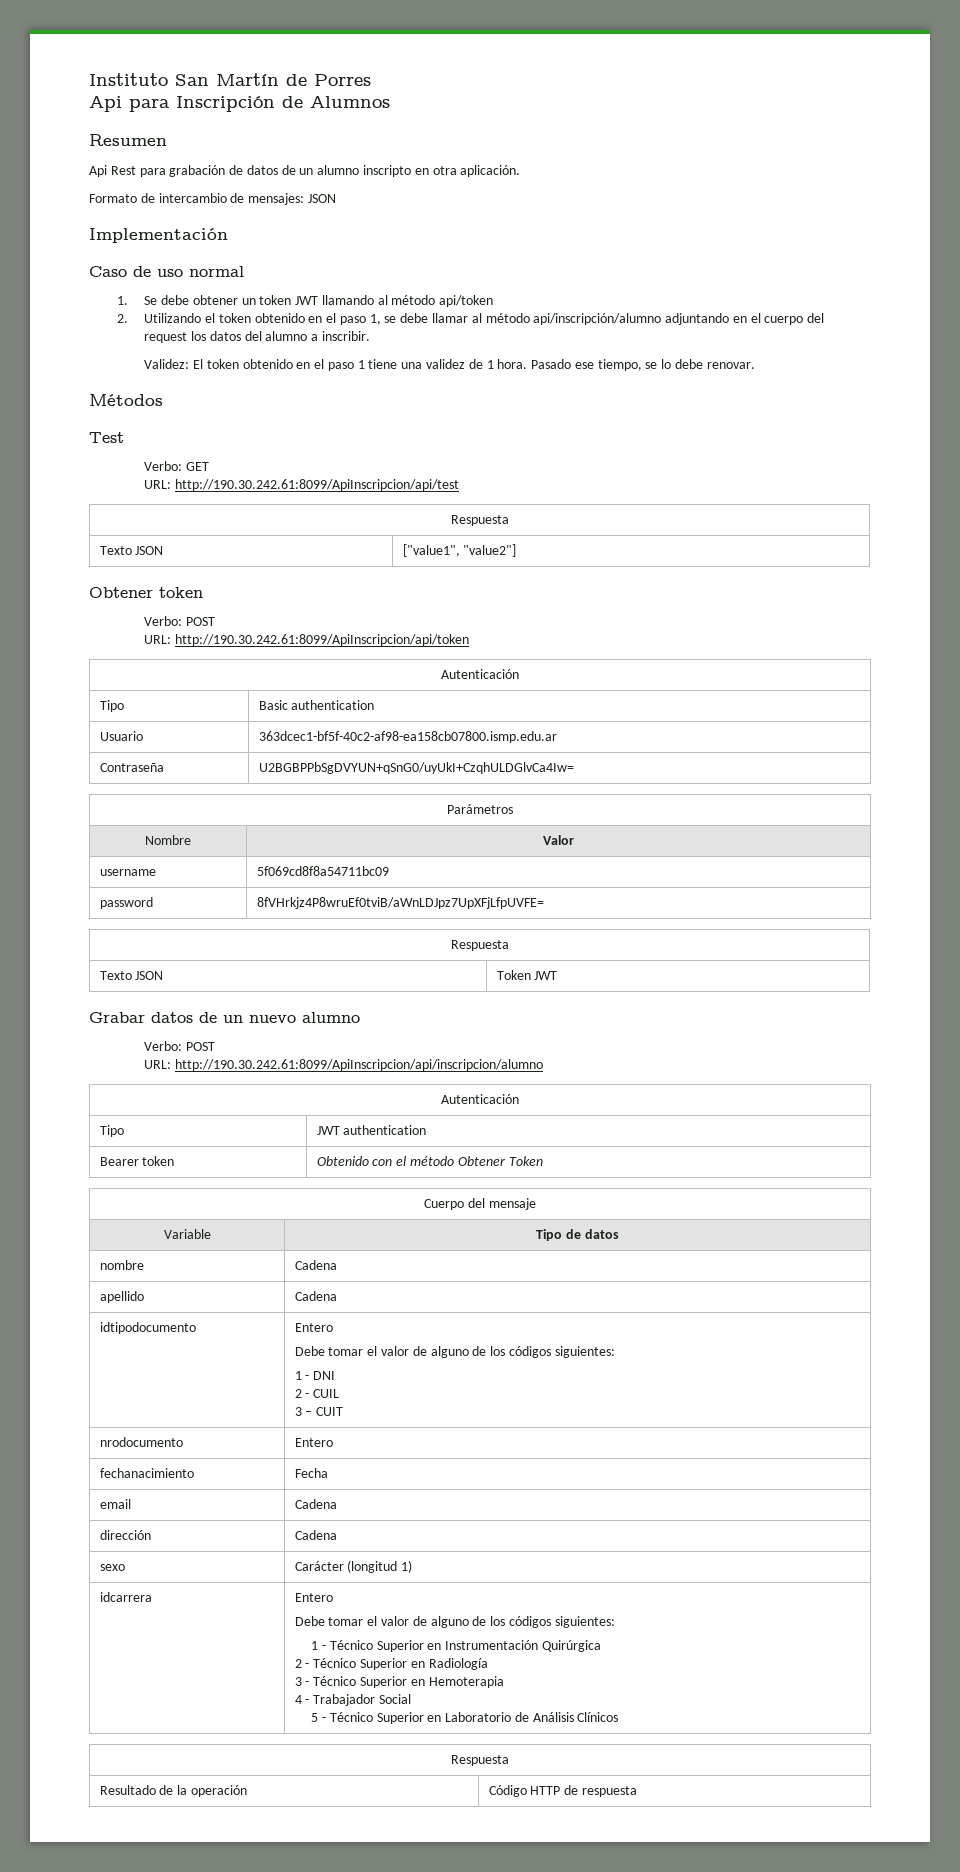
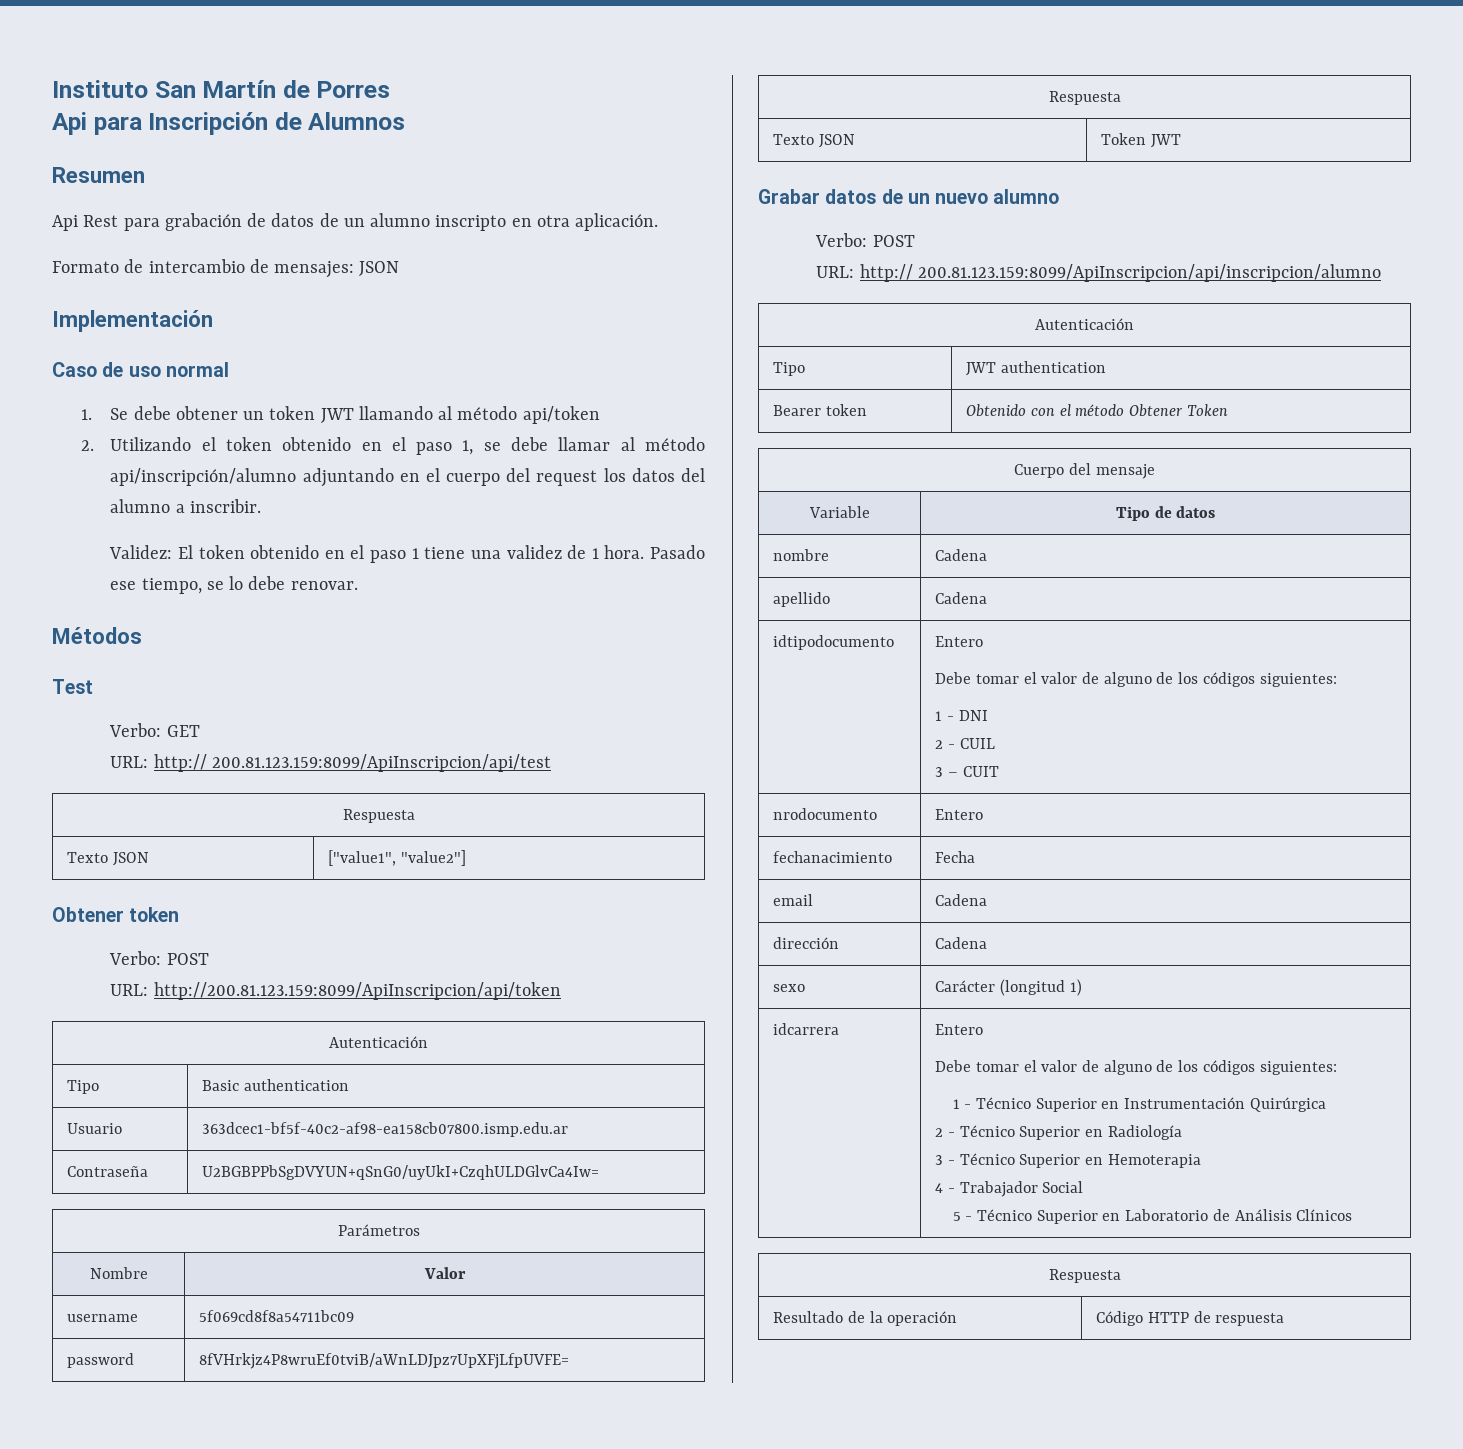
- URL: http://190.30.242.61:8099/ApiInscripcion/api/test
+ URL: http:// 200.81.123.159:8099/ApiInscripcion/api/test
- URL: http://190.30.242.61:8099/ApiInscripcion/api/token
+ URL: http://200.81.123.159:8099/ApiInscripcion/api/token
- URL: http://190.30.242.61:8099/ApiInscripcion/api/inscripcion/alumno
+ URL: http:// 200.81.123.159:8099/ApiInscripcion/api/inscripcion/alumno

